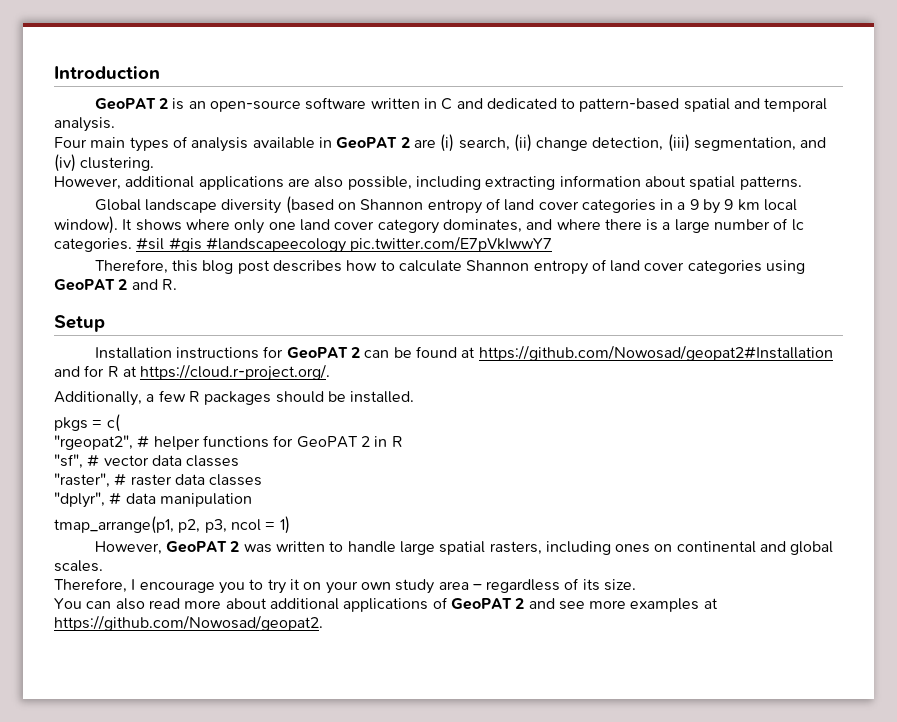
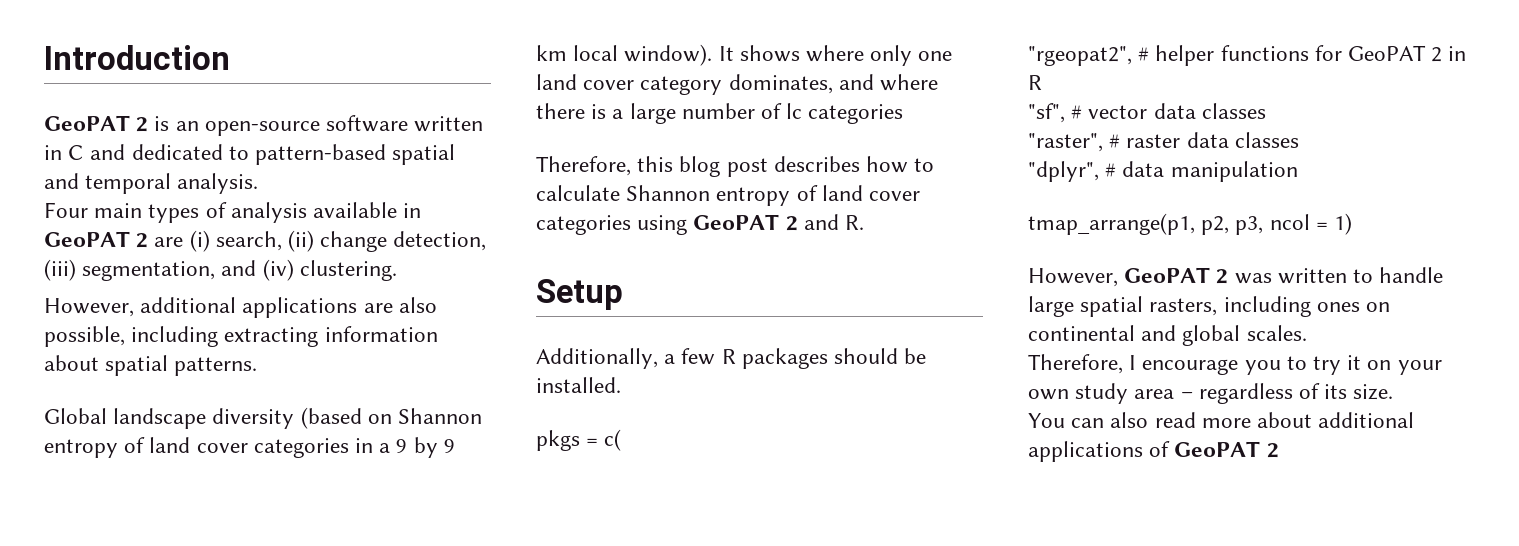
- It shows where only one land cover category dominates, and where there is a large number of lc categories. #sil #gis #landscapeecology pic.twitter.com/E7pVkIwwY7
+ It shows where only one land cover category dominates, and where there is a large number of lc categories
- Installation instructions for GeoPAT 2 can be found at https://github.com/Nowosad/geopat2#Installation and for R at https://cloud.r-project.org/.
- You can also read more about additional applications of GeoPAT 2 and see more examples at https://github.com/Nowosad/geopat2.
+ You can also read more about additional applications of GeoPAT 2

